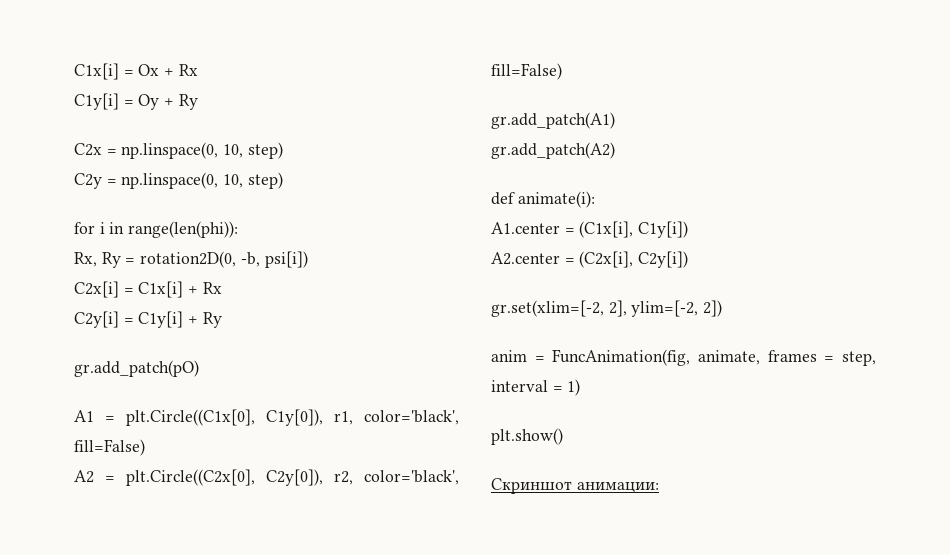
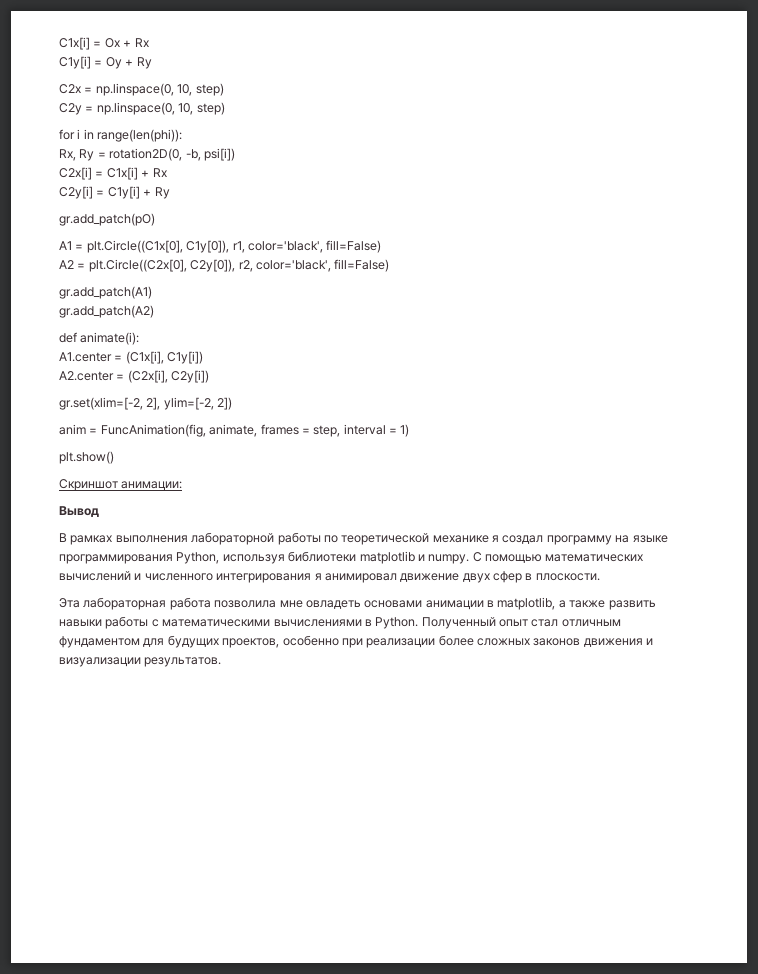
+ Вывод
+ В рамках выполнения лабораторной работы по теоретической механике я создал программу на языке программирования Python, используя библиотеки matplotlib и numpy. С помощью математических вычислений и численного интегрирования я анимировал движение двух сфер в плоскости.
+ Эта лабораторная работа позволила мне овладеть основами анимации в matplotlib, а также развить навыки работы с математическими вычислениями в Python. Полученный опыт стал отличным фундаментом для будущих проектов, особенно при реализации более сложных законов движения и визуализации результатов.

